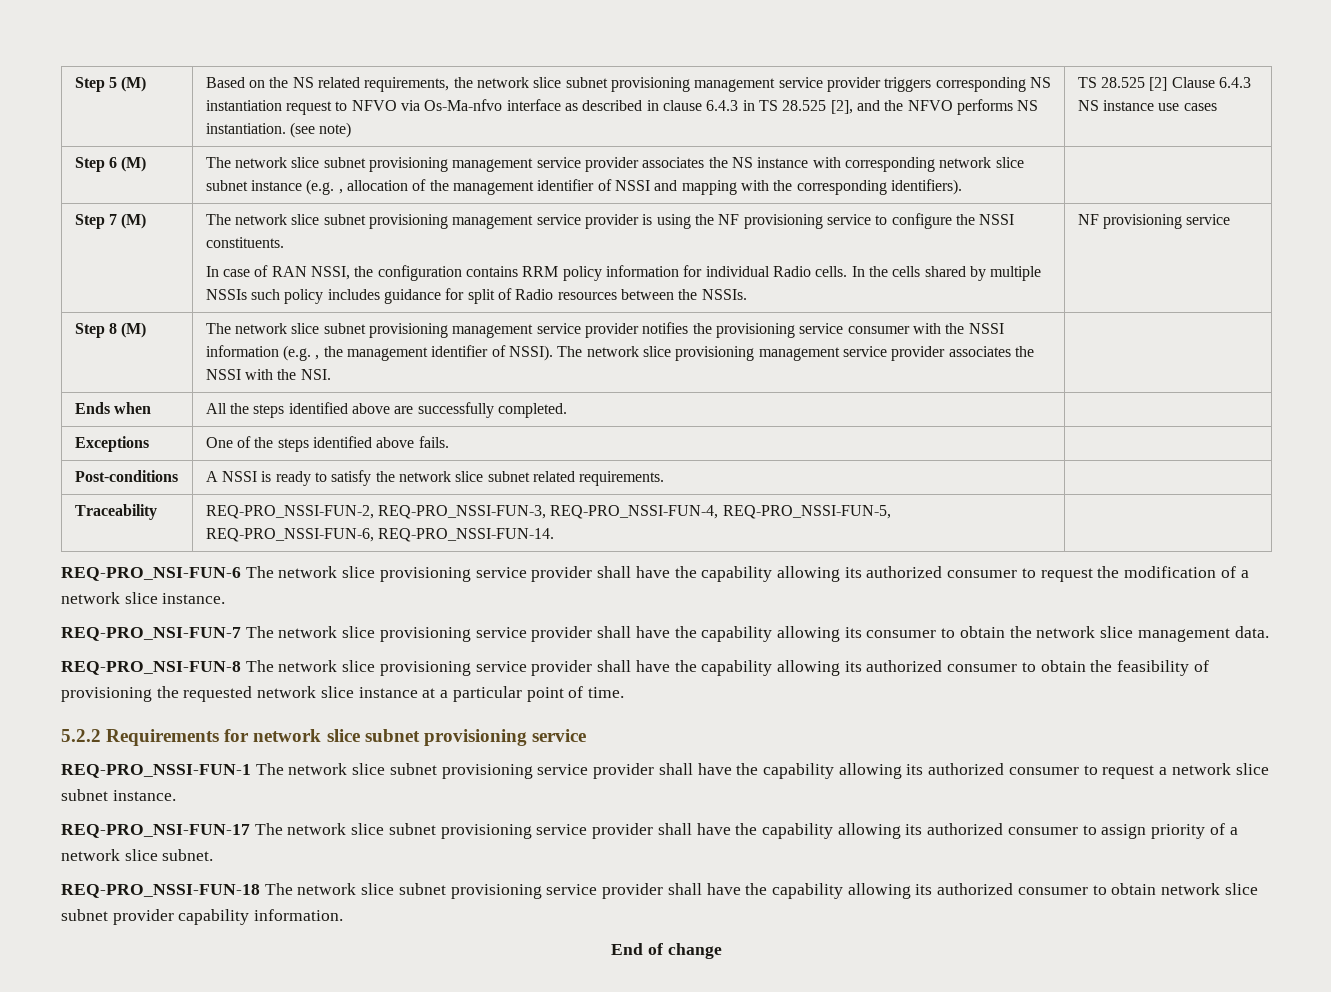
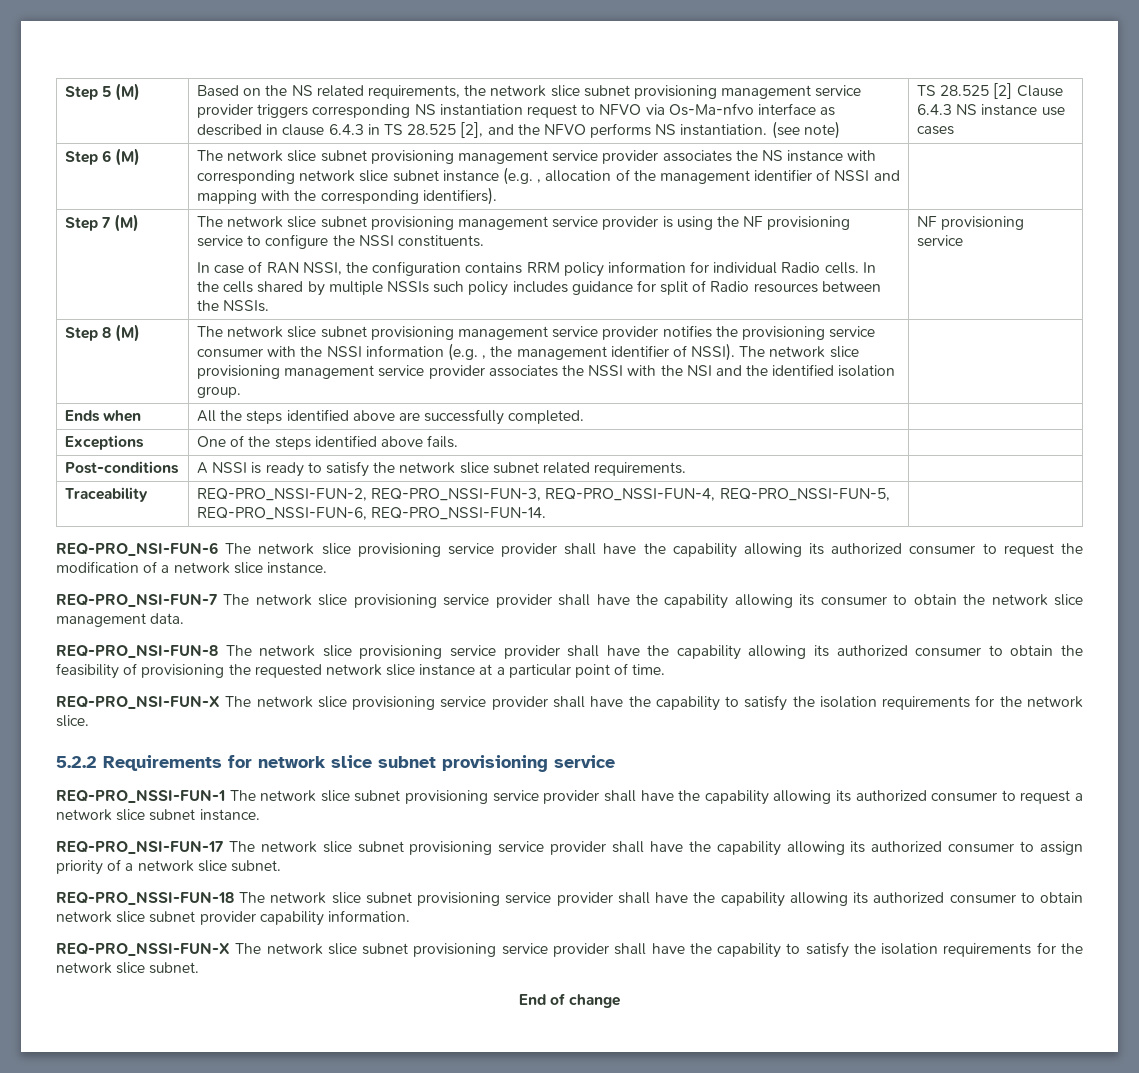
- The network slice provisioning management service provider associates the NSSI with the NSI.
+ The network slice provisioning management service provider associates the NSSI with the NSI and the identified isolation group.
+ REQ-PRO_NSI-FUN-X The network slice provisioning service provider shall have the capability to satisfy the isolation requirements for the network slice.
+ REQ-PRO_NSSI-FUN-X The network slice subnet provisioning service provider shall have the capability to satisfy the isolation requirements for the network slice subnet.

